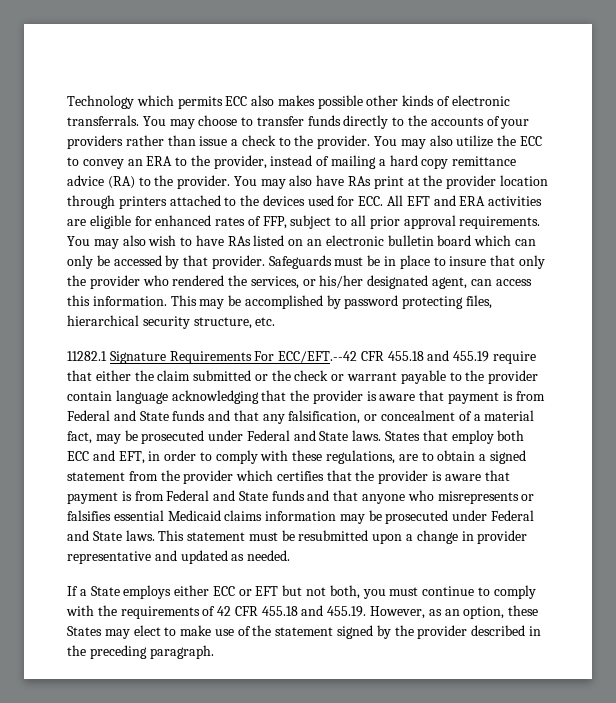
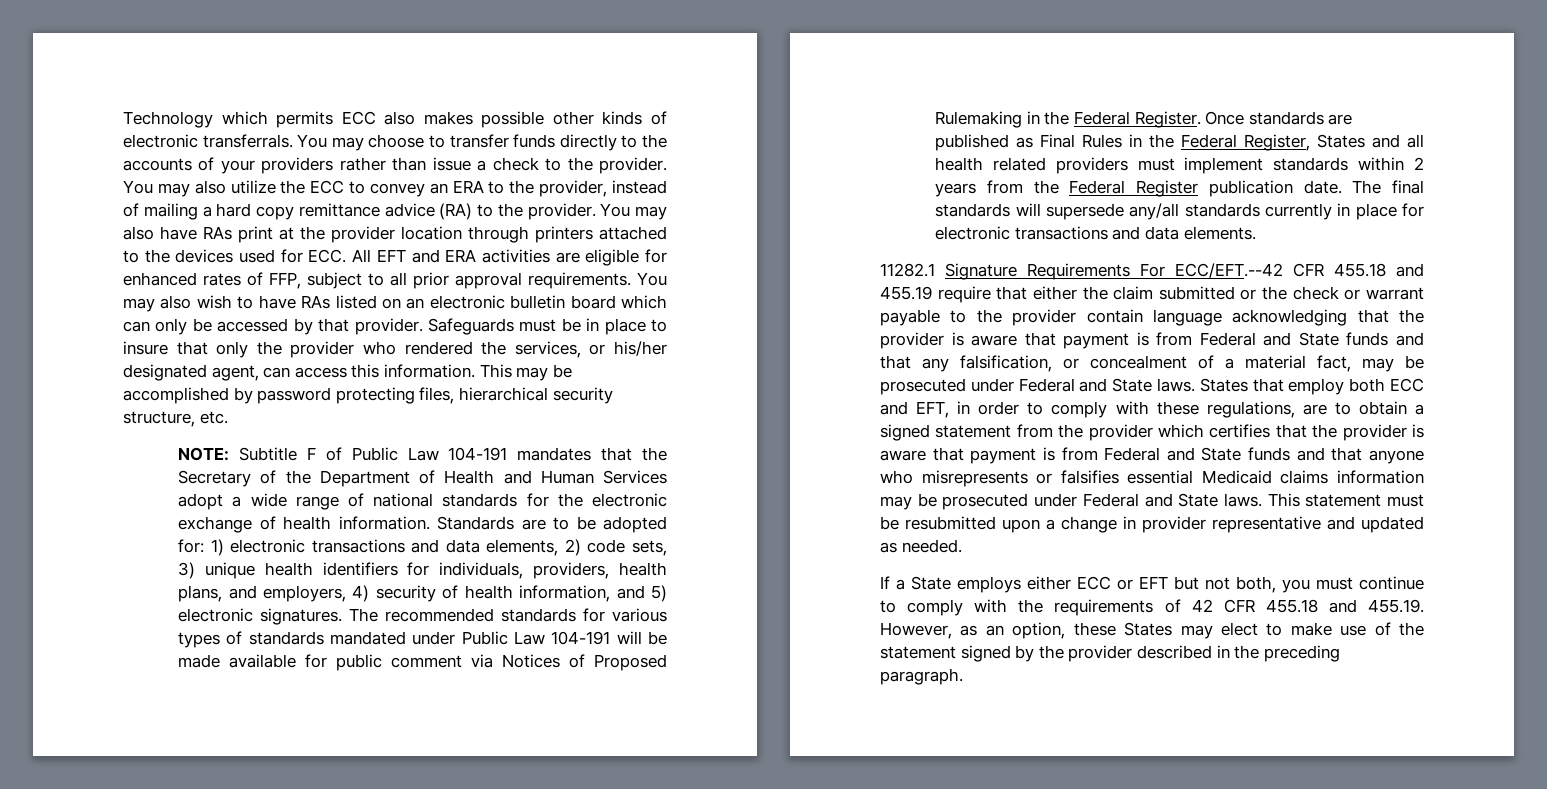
+ NOTE: Subtitle F of Public Law 104-191 mandates that the Secretary of the Department of Health and Human Services adopt a wide range of national standards for the electronic exchange of health information. Standards are to be adopted for: 1) electronic transactions and data elements, 2) code sets, 3) unique health identifiers for individuals, providers, health plans, and employers, 4) security of health information, and 5) electronic signatures. The recommended standards for various types of standards mandated under Public Law 104-191 will be made available for public comment via Notices of Proposed Rulemaking in the Federal Register. Once standards are published as Final Rules in the Federal Register, States and all health related providers must implement standards within 2 years from the Federal Register publication date. The final standards will supersede any/all standards currently in place for electronic transactions and data elements.

